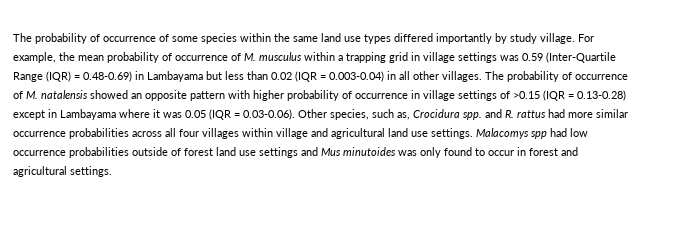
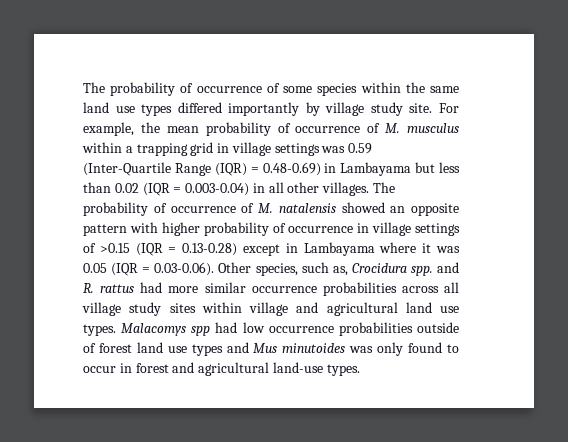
- The probability of occurrence of some species within the same land use types differed importantly by study village.
+ The probability of occurrence of some species within the same land use types differed importantly by village study site.
- The probability of occurrence of M. natalensis showed an opposite pattern with higher probability of occurrence in village settings of >0.15 (IQR = 0.13-0.28) except in Lambayama where it was 0.05 (IQR = 0.03-0.06). Other species, such as, Crocidura spp. and R. rattus had more similar occurrence probabilities across all four villages within village and agricultural land use settings.
+ The probability of occurrence of M. natalensis showed an opposite pattern with higher probability of occurrence in village settings of >0.15 (IQR = 0.13-0.28) except in Lambayama where it was 0.05 (IQR = 0.03-0.06). Other species, such as, Crocidura spp. and R. rattus had more similar occurrence probabilities across all village study sites within village and agricultural land use types.
- Malacomys spp had low occurrence probabilities outside of forest land use settings and Mus minutoides was only found to occur in forest and agricultural settings.
+ Malacomys spp had low occurrence probabilities outside of forest land use types and Mus minutoides was only found to occur in forest and agricultural land-use types.

